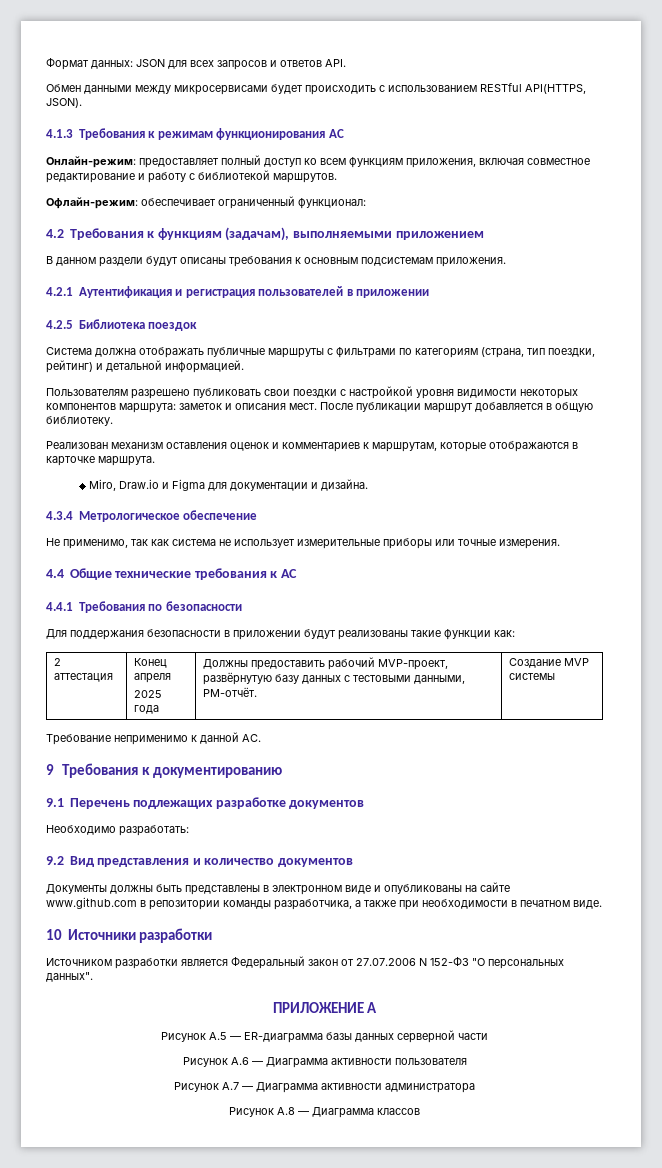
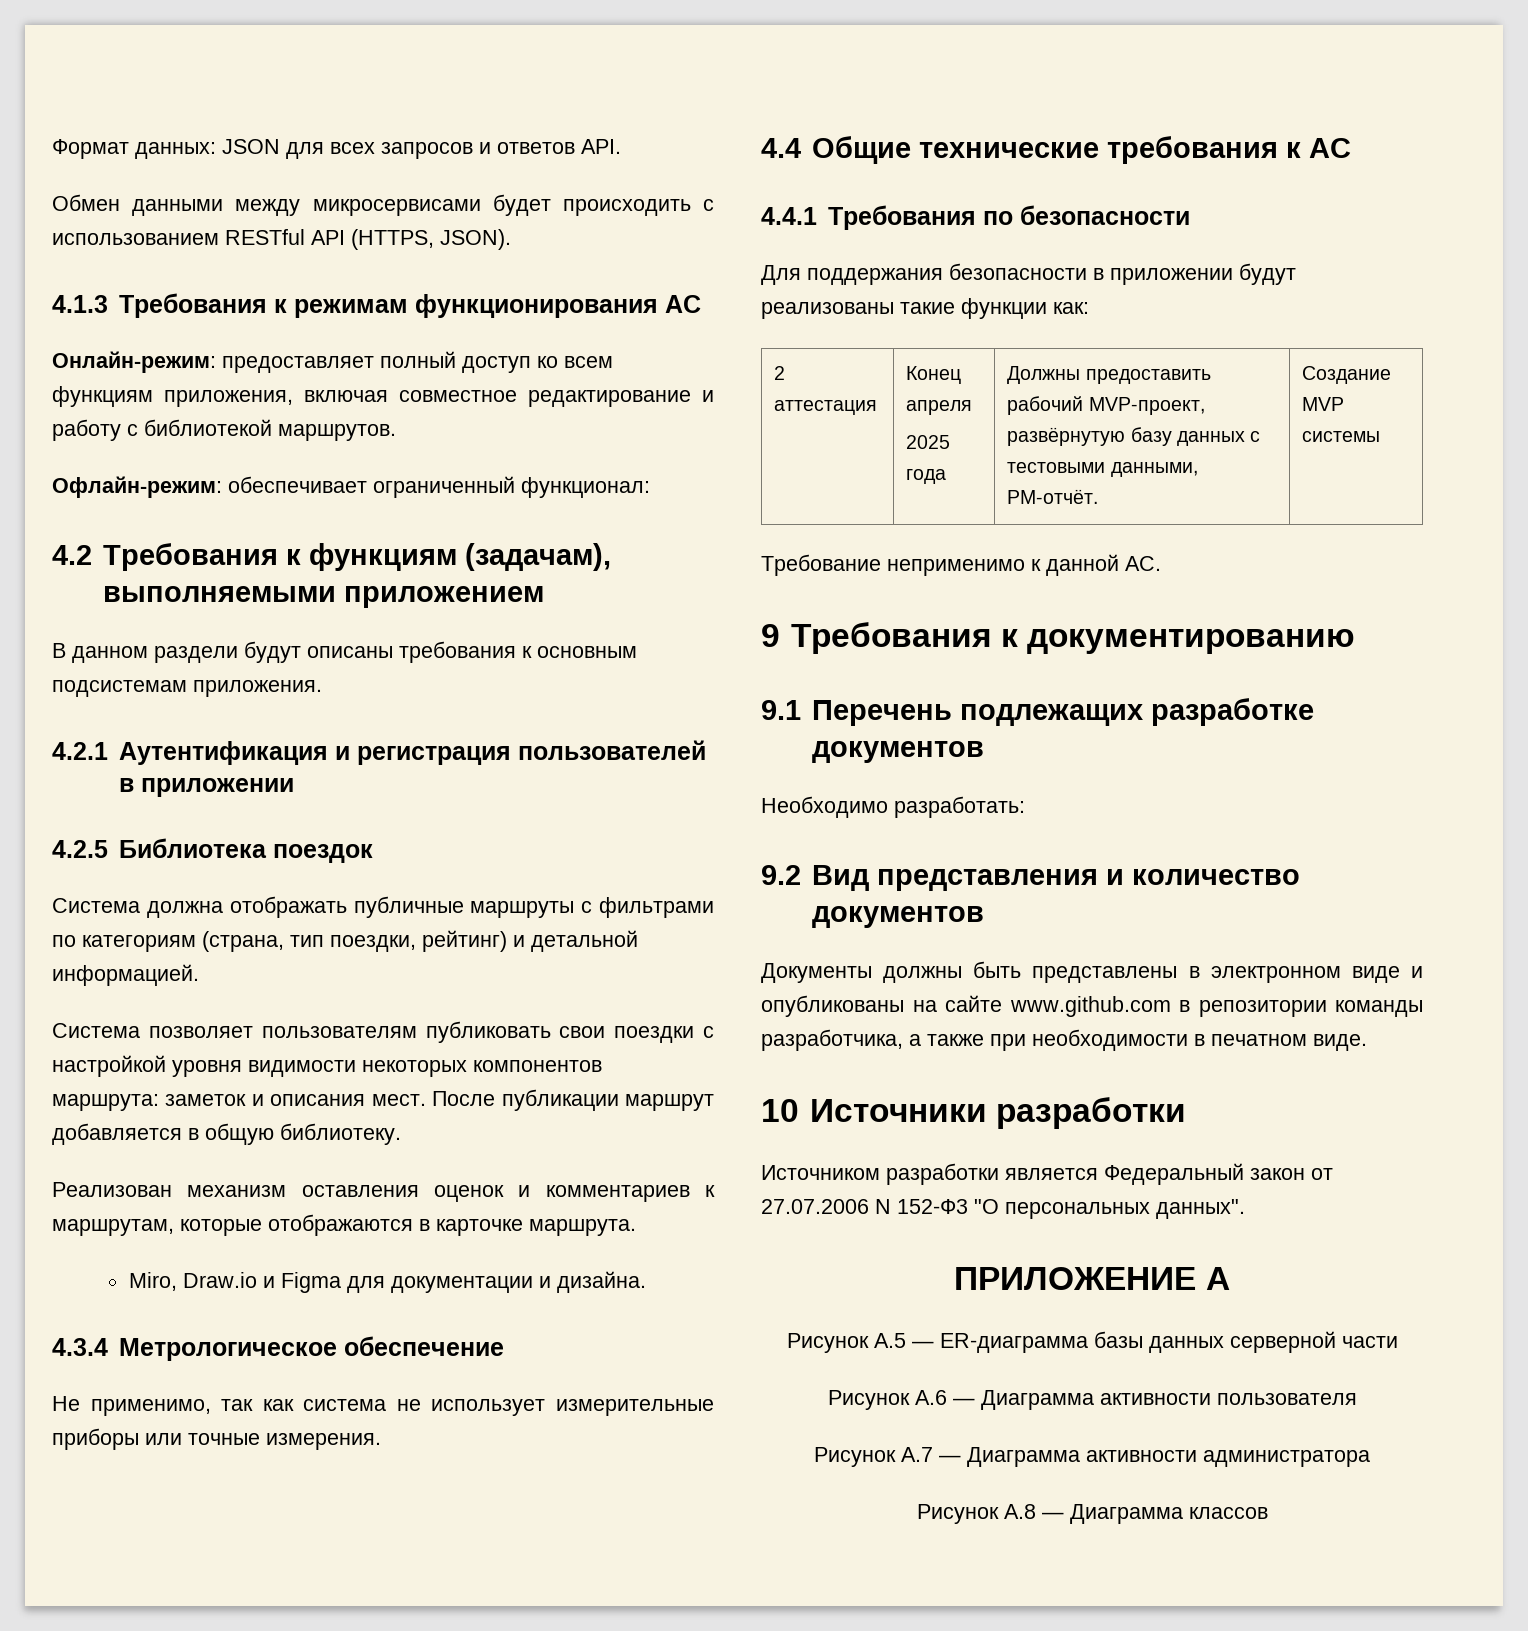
- Обмен данными между микросервисами будет происходить с использованием RESTful API(HTTPS, JSON).
+ Обмен данными между микросервисами будет происходить с использованием RESTful API (HTTPS, JSON).
- Пользователям разрешено публиковать свои поездки с настройкой уровня видимости некоторых компонентов маршрута: заметок и описания мест.
+ Система позволяет пользователям публиковать свои поездки с настройкой уровня видимости некоторых компонентов маршрута: заметок и описания мест.

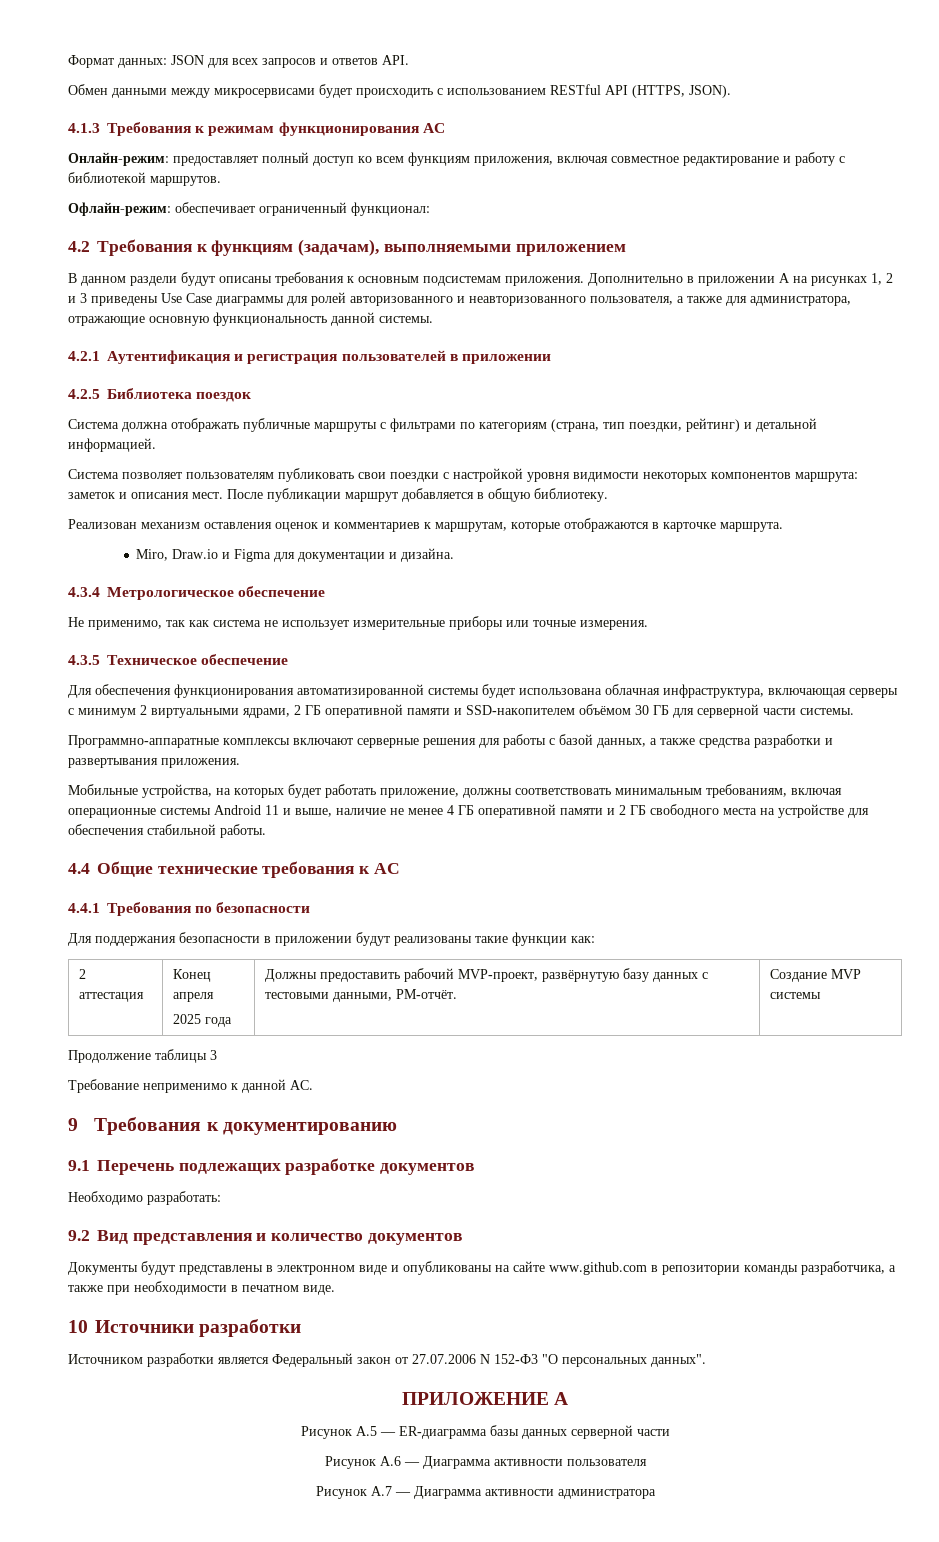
+ Дополнительно в приложении А на рисунках 1, 2 и 3 приведены Use Case диаграммы для ролей авторизованного и неавторизованного пользователя, а также для администратора, отражающие основную функциональность данной системы.
+ 4.3.5 Техническое обеспечение
+ Для обеспечения функционирования автоматизированной системы будет использована облачная инфраструктура, включающая серверы с минимум 2 виртуальными ядрами, 2 ГБ оперативной памяти и SSD-накопителем объёмом 30 ГБ для серверной части системы.
+ Программно-аппаратные комплексы включают серверные решения для работы с базой данных, а также средства разработки и развертывания приложения.
+ Мобильные устройства, на которых будет работать приложение, должны соответствовать минимальным требованиям, включая операционные системы Android 11 и выше, наличие не менее 4 ГБ оперативной памяти и 2 ГБ свободного места на устройстве для обеспечения стабильной работы.
+ Продолжение таблицы 3
- Документы должны быть представлены в электронном виде и опубликованы на сайте www.github.com в репозитории команды разработчика, а также при необходимости в печатном виде.
+ Документы будут представлены в электронном виде и опубликованы на сайте www.github.com в репозитории команды разработчика, а также при необходимости в печатном виде.
- Рисунок А.8 — Диаграмма классов

